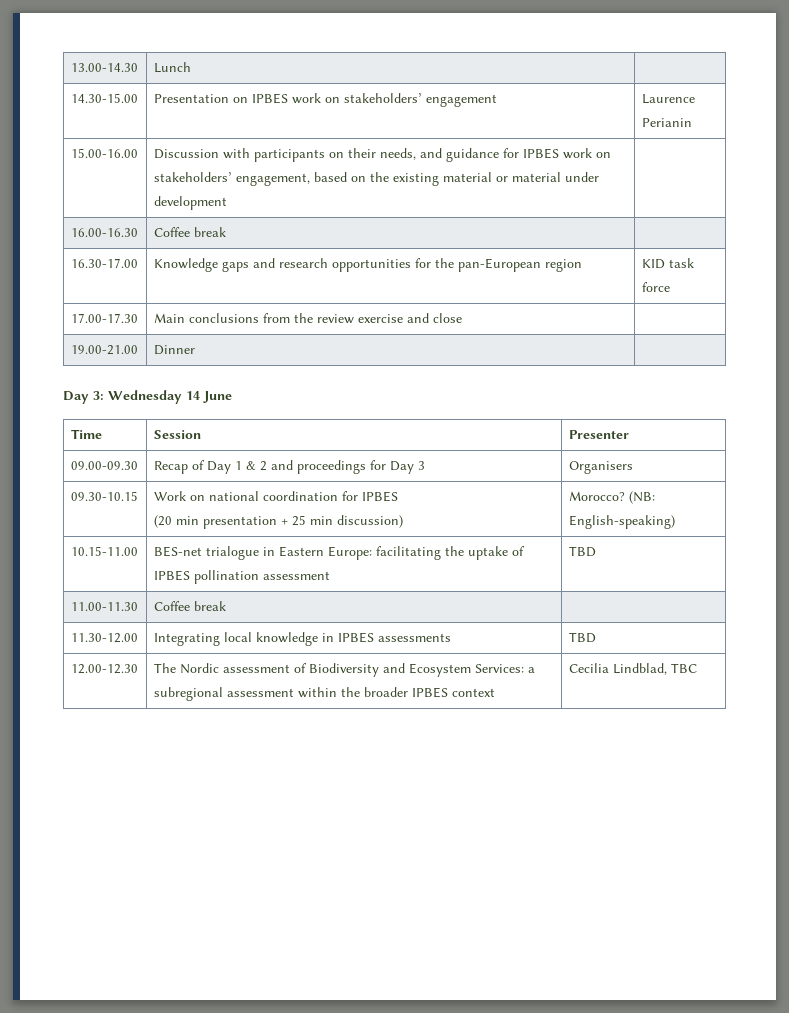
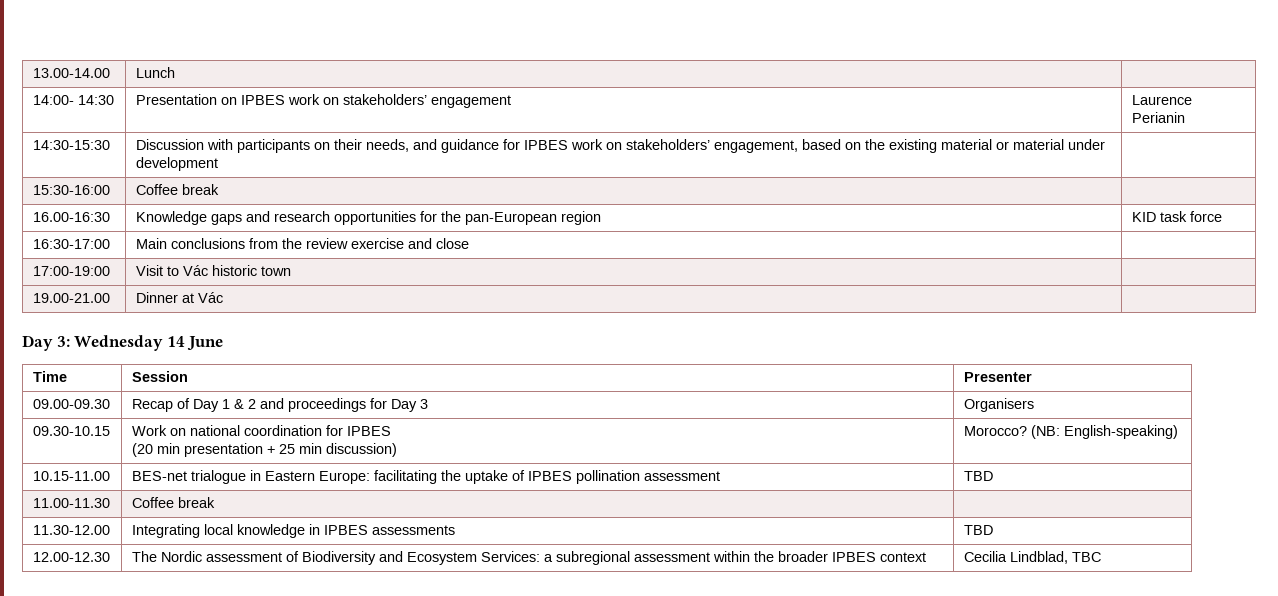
- 13.00-14.30 | Lunch |
+ 13.00-14.00 | Lunch |
- 14.30-15.00 | Presentation on IPBES work on stakeholders’ engagement | Laurence Perianin
+ 14:00- 14:30 | Presentation on IPBES work on stakeholders’ engagement | Laurence Perianin
- 15.00-16.00 | Discussion with participants on their needs, and guidance for IPBES work on stakeholders’ engagement, based on the existing material or material under development |
+ 14:30-15:30 | Discussion with participants on their needs, and guidance for IPBES work on stakeholders’ engagement, based on the existing material or material under development |
- 16.00-16.30 | Coffee break |
- 16.30-17.00 | Knowledge gaps and research opportunities for the pan-European region | KID task force
+ 15:30-16:00 | Coffee break |
+ 16.00-16:30 | Knowledge gaps and research opportunities for the pan-European region | KID task force
- 17.00-17.30 | Main conclusions from the review exercise and close |
+ 16:30-17:00 | Main conclusions from the review exercise and close |
+ 17:00-19:00 | Visit to Vác historic town |
- 19.00-21.00 | Dinner |
+ 19.00-21.00 | Dinner at Vác |

